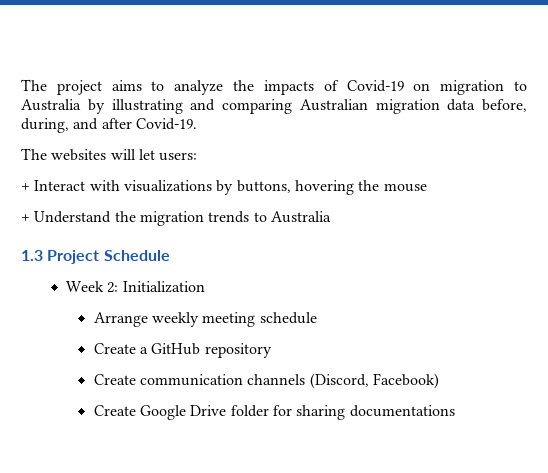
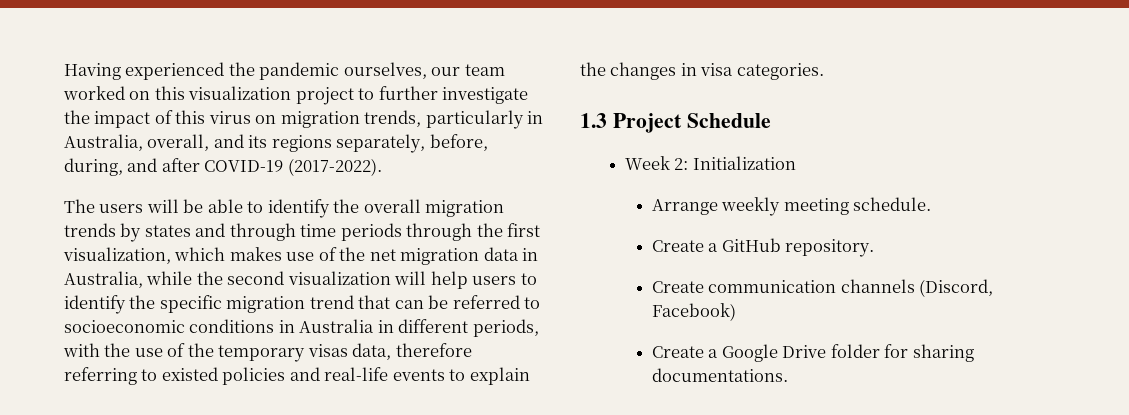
- The project aims to analyze the impacts of Covid-19 on migration to Australia by illustrating and comparing Australian migration data before, during, and after Covid-19.
- The websites will let users:
- + Interact with visualizations by buttons, hovering the mouse
- + Understand the migration trends to Australia
+ Having experienced the pandemic ourselves, our team worked on this visualization project to further investigate the impact of this virus on migration trends, particularly in Australia, overall, and its regions separately, before, during, and after COVID-19 (2017-2022).
+ The users will be able to identify the overall migration trends by states and through time periods through the first visualization, which makes use of the net migration data in Australia, while the second visualization will help users to identify the specific migration trend that can be referred to socioeconomic conditions in Australia in different periods, with the use of the temporary visas data, therefore referring to existed policies and real-life events to explain the changes in visa categories.
- Arrange weekly meeting schedule
+ Arrange weekly meeting schedule.
- Create a GitHub repository
+ Create a GitHub repository.
- Create Google Drive folder for sharing documentations
+ Create a Google Drive folder for sharing documentations.

